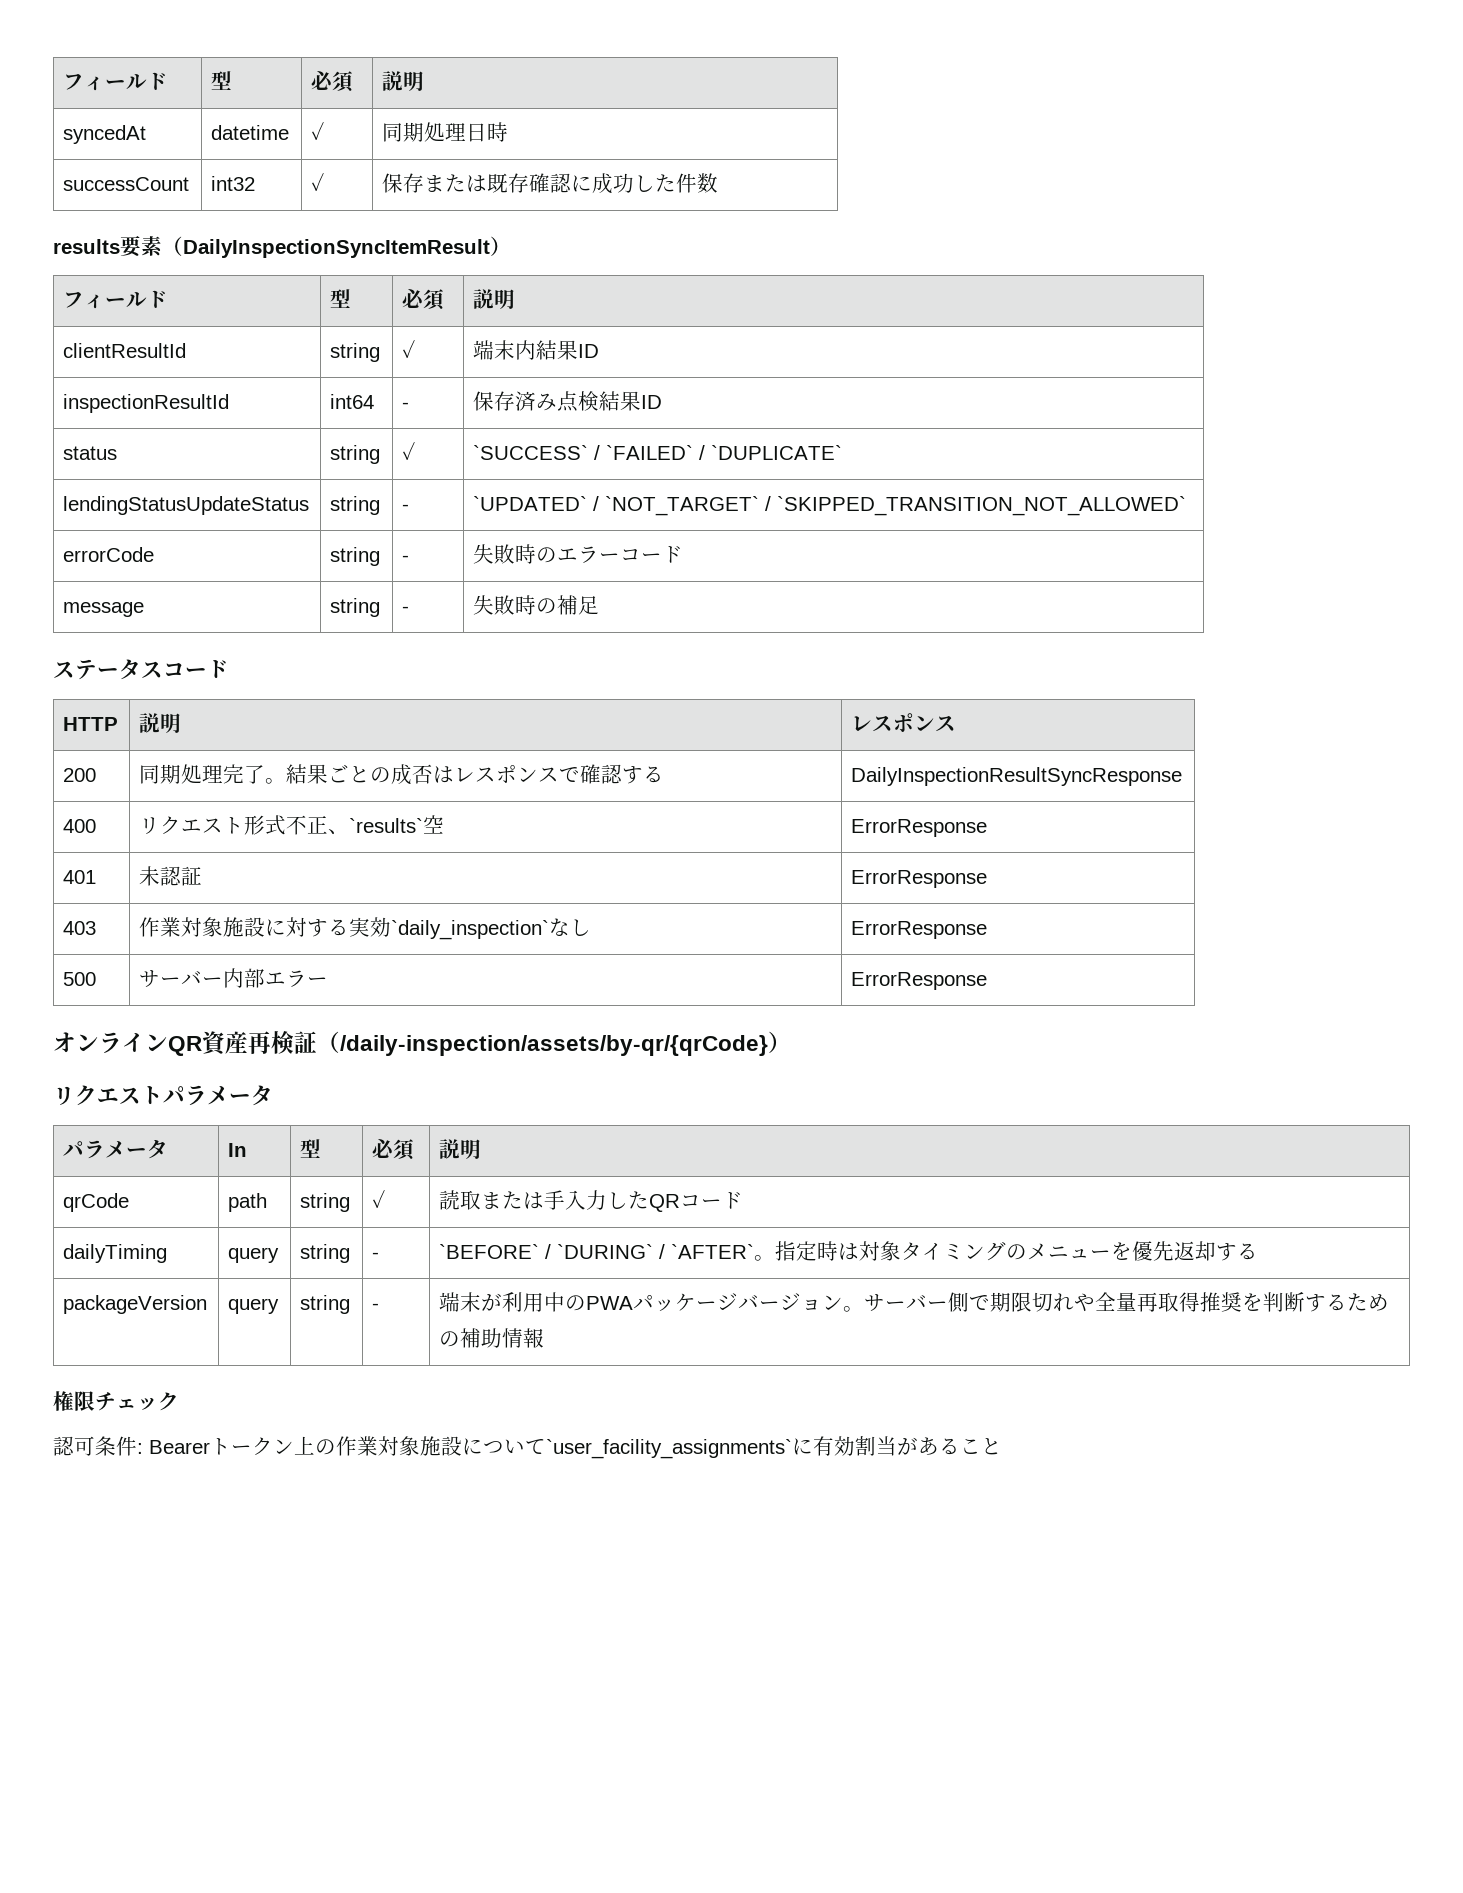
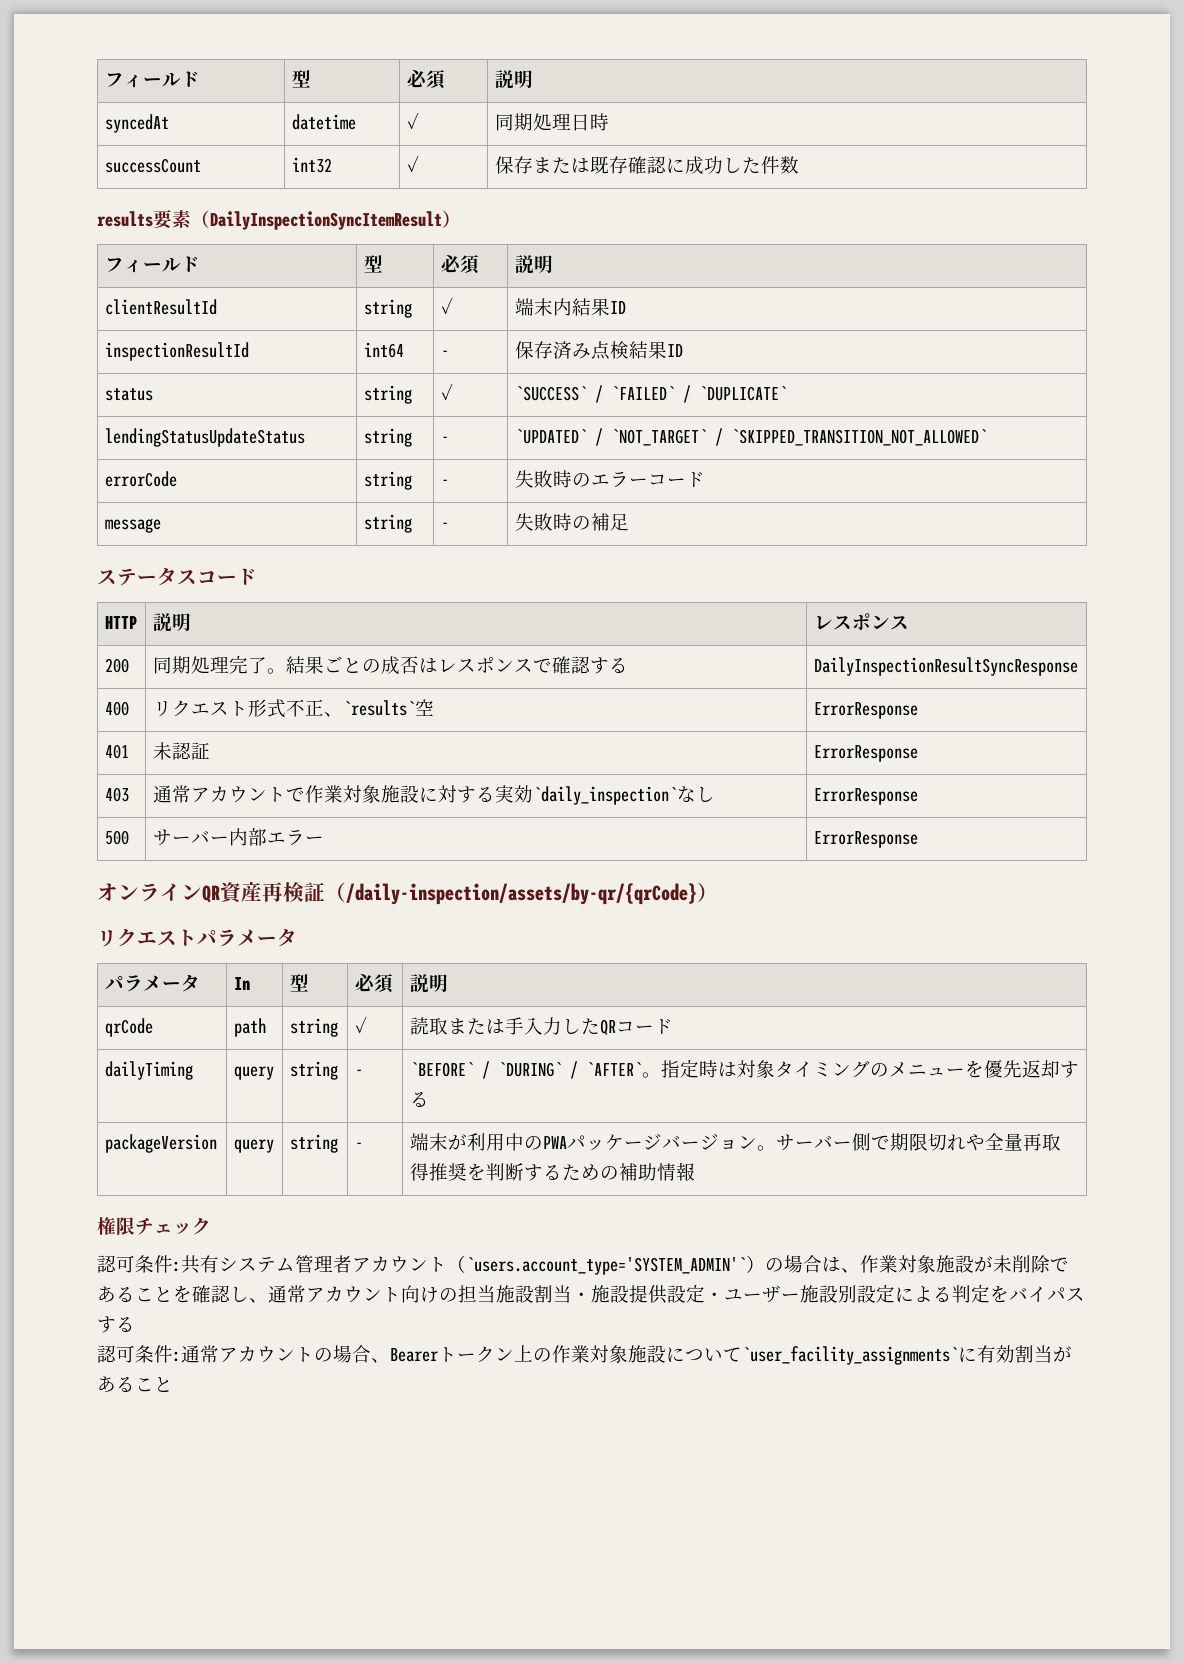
- 403 | 作業対象施設に対する実効`daily_inspection`なし | ErrorResponse
+ 403 | 通常アカウントで作業対象施設に対する実効`daily_inspection`なし | ErrorResponse
- 認可条件: Bearerトークン上の作業対象施設について`user_facility_assignments`に有効割当があること
+ 認可条件:共有システム管理者アカウント（`users.account_type='SYSTEM_ADMIN'`）の場合は、作業対象施設が未削除であることを確認し、通常アカウント向けの担当施設割当・施設提供設定・ユーザー施設別設定による判定をバイパスする
+ 認可条件:通常アカウントの場合、Bearerトークン上の作業対象施設について`user_facility_assignments`に有効割当があること

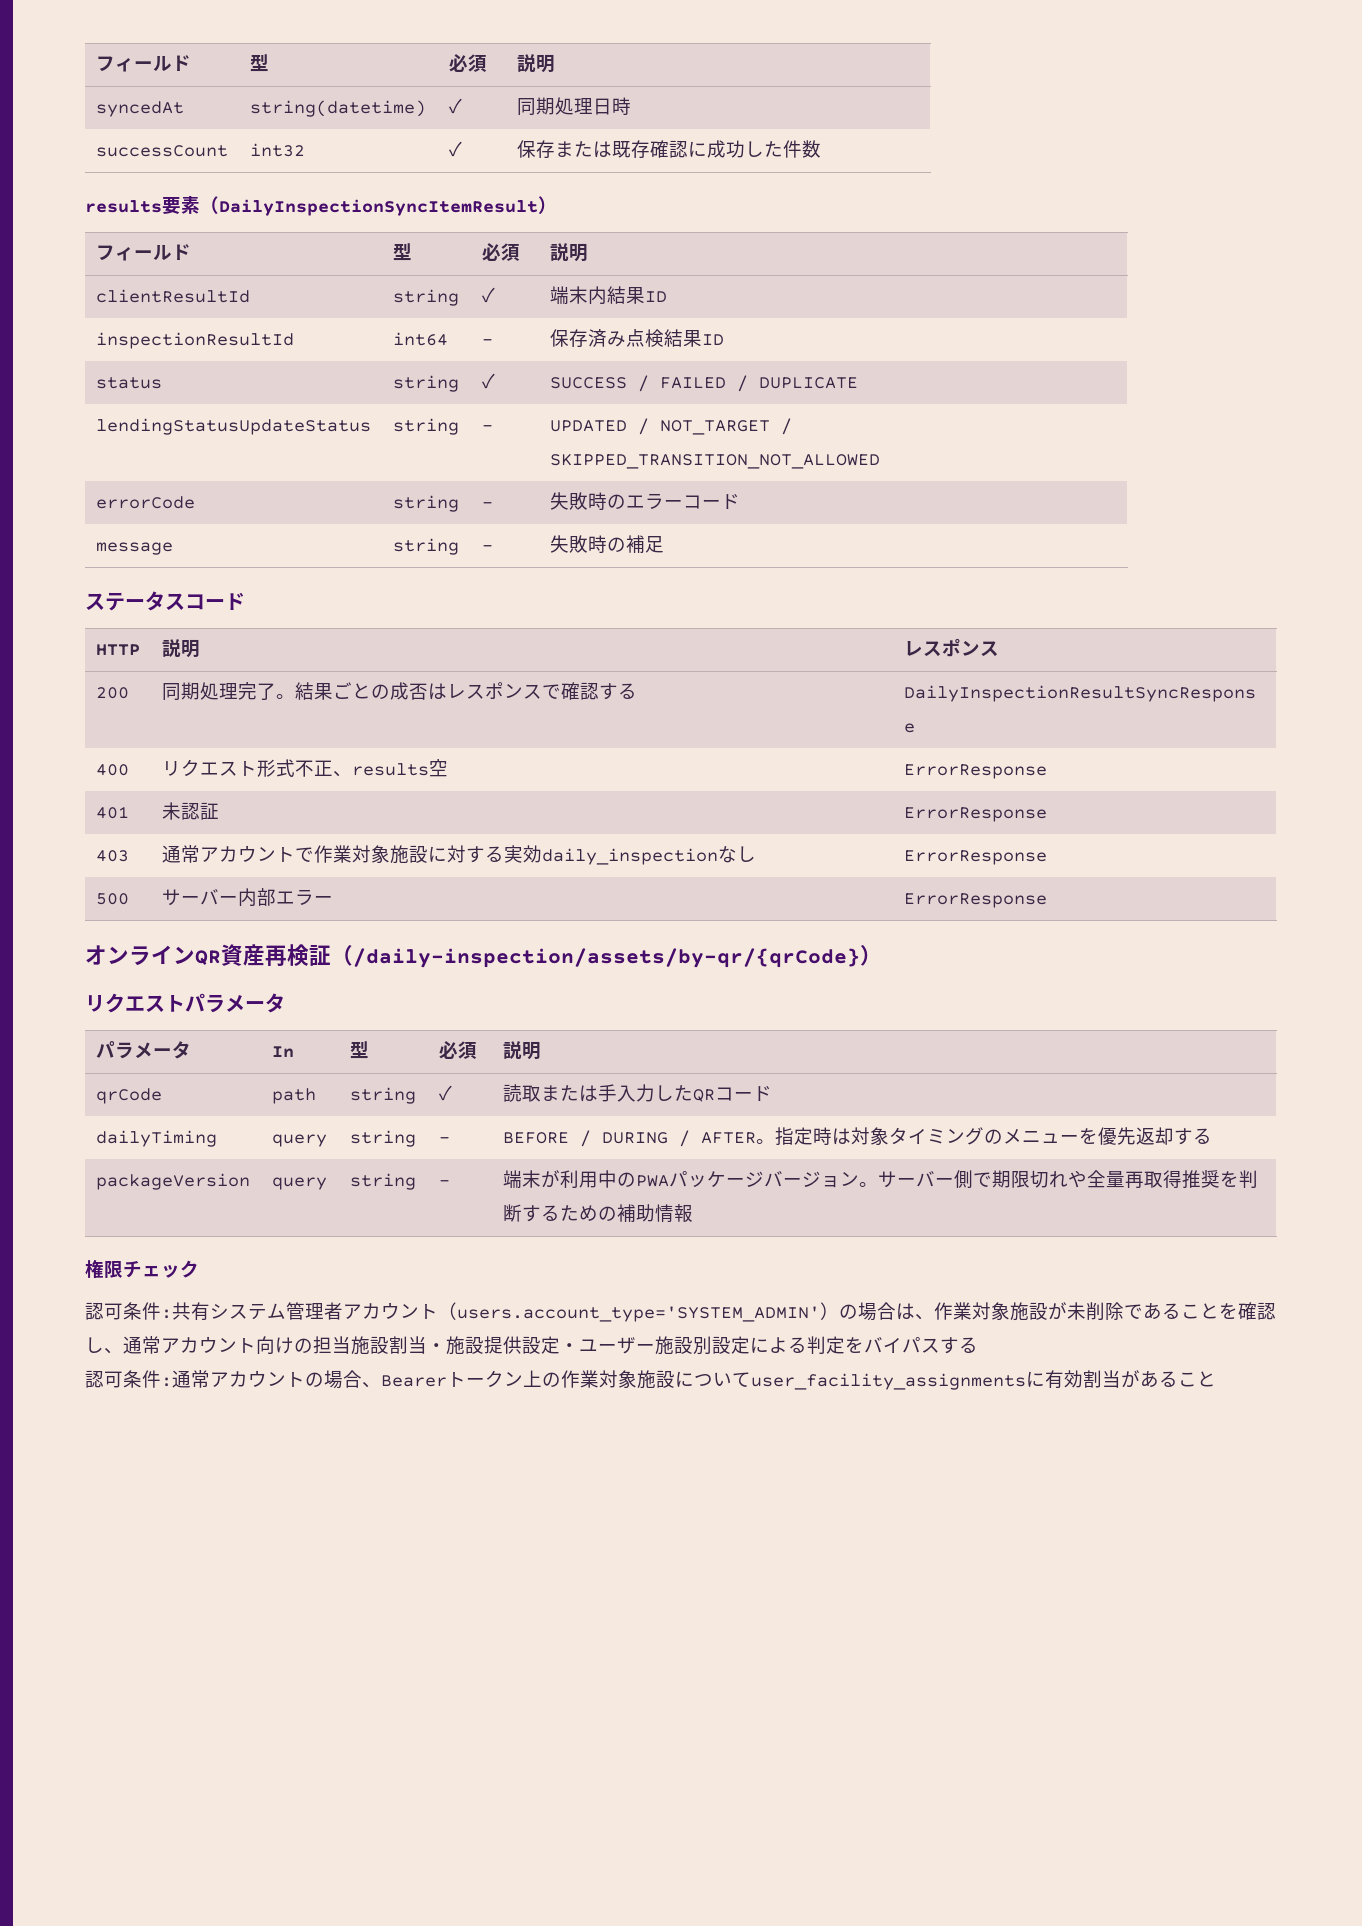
- syncedAt | datetime | ✓ | 同期処理日時
+ syncedAt | string(datetime) | ✓ | 同期処理日時
- status | string | ✓ | `SUCCESS` / `FAILED` / `DUPLICATE`
- lendingStatusUpdateStatus | string | - | `UPDATED` / `NOT_TARGET` / `SKIPPED_TRANSITION_NOT_ALLOWED`
+ status | string | ✓ | SUCCESS / FAILED / DUPLICATE
+ lendingStatusUpdateStatus | string | - | UPDATED / NOT_TARGET / SKIPPED_TRANSITION_NOT_ALLOWED
- 400 | リクエスト形式不正、`results`空 | ErrorResponse
+ 400 | リクエスト形式不正、results空 | ErrorResponse
- 403 | 通常アカウントで作業対象施設に対する実効`daily_inspection`なし | ErrorResponse
+ 403 | 通常アカウントで作業対象施設に対する実効daily_inspectionなし | ErrorResponse
- dailyTiming | query | string | - | `BEFORE` / `DURING` / `AFTER`。指定時は対象タイミングのメニューを優先返却する
+ dailyTiming | query | string | - | BEFORE / DURING / AFTER。指定時は対象タイミングのメニューを優先返却する
- 認可条件:共有システム管理者アカウント（`users.account_type='SYSTEM_ADMIN'`）の場合は、作業対象施設が未削除であることを確認し、通常アカウント向けの担当施設割当・施設提供設定・ユーザー施設別設定による判定をバイパスする
+ 認可条件:共有システム管理者アカウント（users.account_type='SYSTEM_ADMIN'）の場合は、作業対象施設が未削除であることを確認し、通常アカウント向けの担当施設割当・施設提供設定・ユーザー施設別設定による判定をバイパスする
- 認可条件:通常アカウントの場合、Bearerトークン上の作業対象施設について`user_facility_assignments`に有効割当があること
+ 認可条件:通常アカウントの場合、Bearerトークン上の作業対象施設についてuser_facility_assignmentsに有効割当があること

